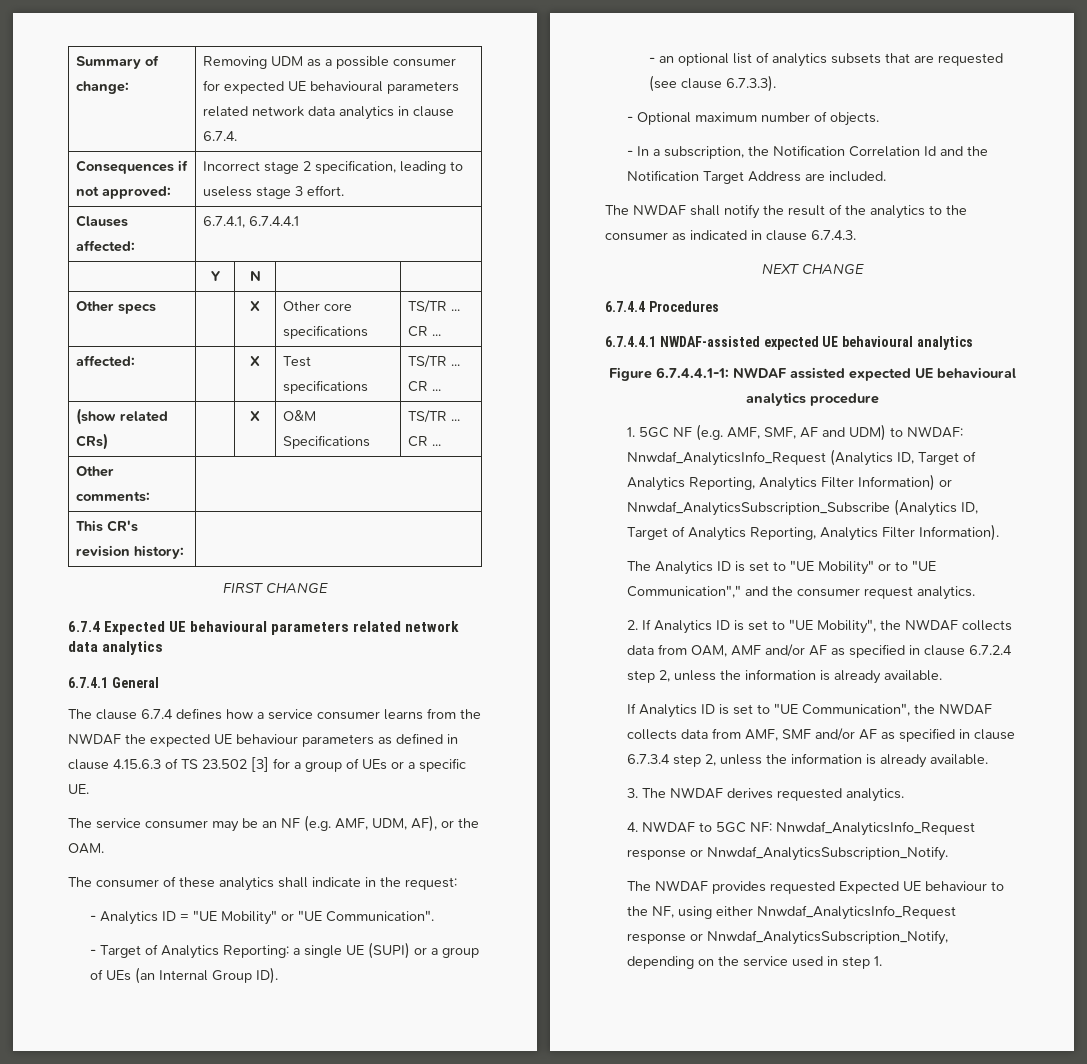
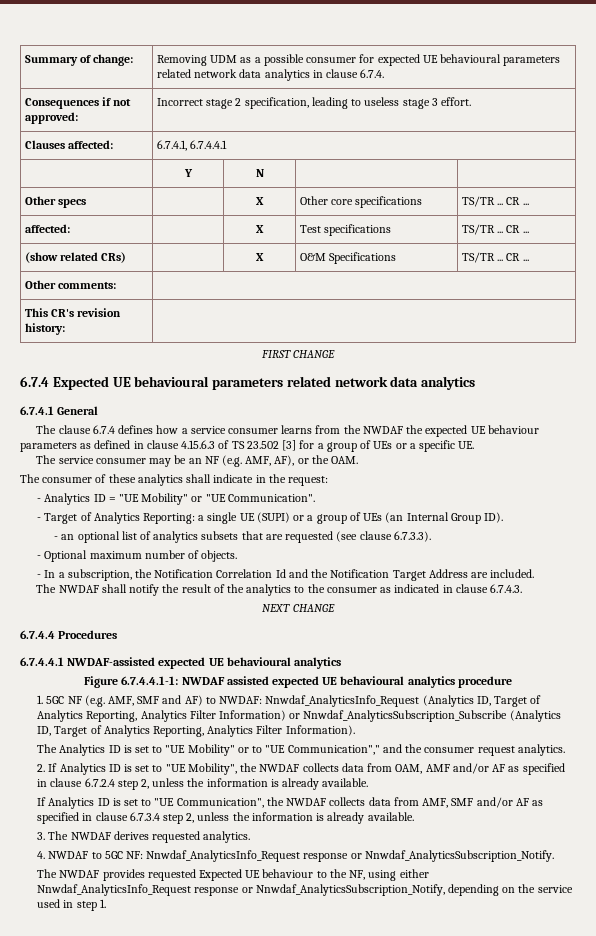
- The service consumer may be an NF (e.g. AMF, UDM, AF), or the OAM.
+ The service consumer may be an NF (e.g. AMF, AF), or the OAM.
- 1. 5GC NF (e.g. AMF, SMF, AF and UDM) to NWDAF: Nnwdaf_AnalyticsInfo_Request (Analytics ID, Target of Analytics Reporting, Analytics Filter Information) or Nnwdaf_AnalyticsSubscription_Subscribe (Analytics ID, Target of Analytics Reporting, Analytics Filter Information).
+ 1. 5GC NF (e.g. AMF, SMF and AF) to NWDAF: Nnwdaf_AnalyticsInfo_Request (Analytics ID, Target of Analytics Reporting, Analytics Filter Information) or Nnwdaf_AnalyticsSubscription_Subscribe (Analytics ID, Target of Analytics Reporting, Analytics Filter Information).

